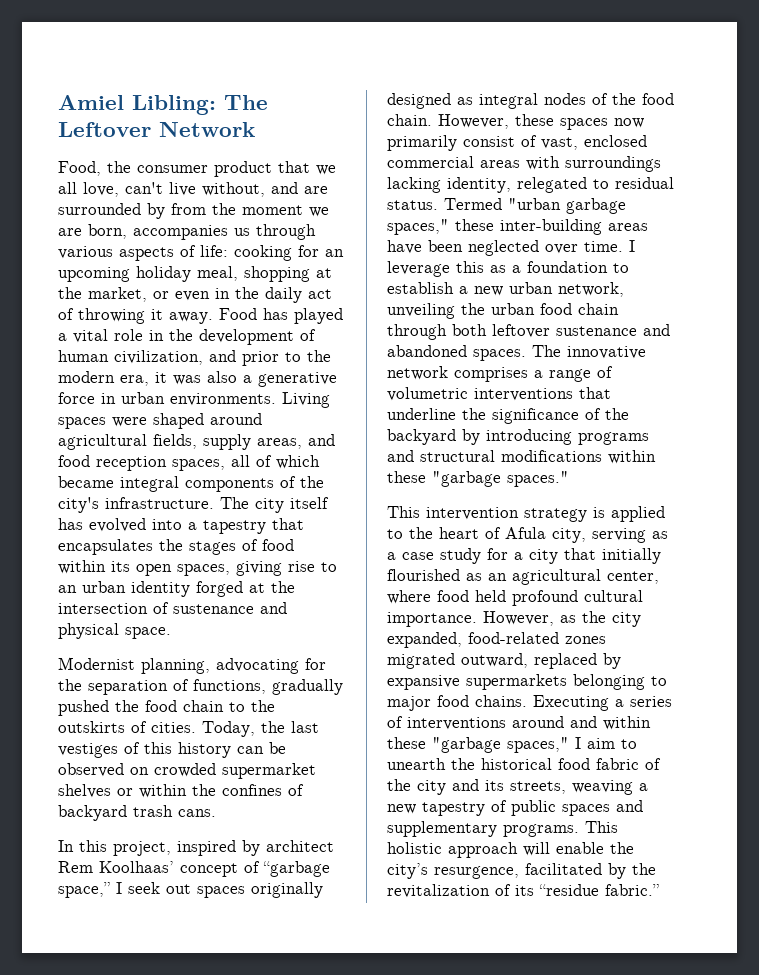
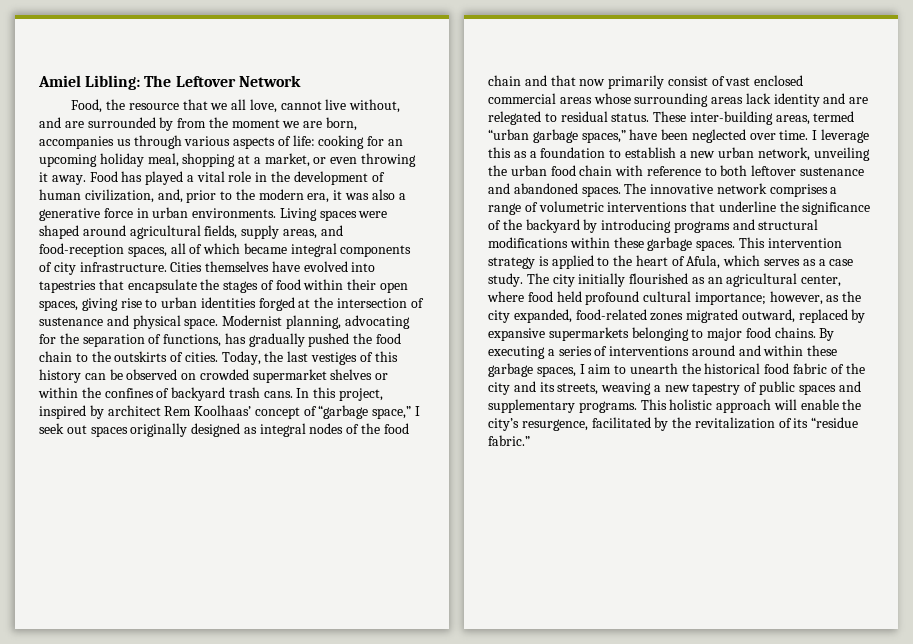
- Food, the consumer product that we all love, can't live without, and are surrounded by from the moment we are born, accompanies us through various aspects of life: cooking for an upcoming holiday meal, shopping at the market, or even in the daily act of throwing it away.
+ Food, the resource that we all love, cannot live without, and are surrounded by from the moment we are born, accompanies us through various aspects of life: cooking for an upcoming holiday meal, shopping at a market, or even throwing it away.
- Food has played a vital role in the development of human civilization, and prior to the modern era, it was also a generative force in urban environments.
+ Food has played a vital role in the development of human civilization, and, prior to the modern era, it was also a generative force in urban environments.
- Living spaces were shaped around agricultural fields, supply areas, and food reception spaces, all of which became integral components of the city's infrastructure. The city itself has evolved into a tapestry that encapsulates the stages of food within its open spaces, giving rise to an urban identity forged at the intersection of sustenance and physical space.
- Modernist planning, advocating for the separation of functions, gradually pushed the food chain to the outskirts of cities.
+ Living spaces were shaped around agricultural fields, supply areas, and food-reception spaces, all of which became integral components of city infrastructure. Cities themselves have evolved into tapestries that encapsulate the stages of food within their open spaces, giving rise to urban identities forged at the intersection of sustenance and physical space. Modernist planning, advocating for the separation of functions, has gradually pushed the food chain to the outskirts of cities.
- Today, the last vestiges of this history can be observed on crowded supermarket shelves or within the confines of backyard trash cans.
- In this project, inspired by architect Rem Koolhaas’ concept of “garbage space,” I seek out spaces originally designed as integral nodes of the food chain. However, these spaces now primarily consist of vast, enclosed commercial areas with surroundings lacking identity, relegated to residual status. Termed "urban garbage spaces," these inter-building areas have been neglected over time.
+ Today, the last vestiges of this history can be observed on crowded supermarket shelves or within the confines of backyard trash cans. In this project, inspired by architect Rem Koolhaas’ concept of “garbage space,” I seek out spaces originally designed as integral nodes of the food chain and that now primarily consist of vast enclosed commercial areas whose surrounding areas lack identity and are relegated to residual status. These inter-building areas, termed “urban garbage spaces,” have been neglected over time.
- I leverage this as a foundation to establish a new urban network, unveiling the urban food chain through both leftover sustenance and abandoned spaces.
+ I leverage this as a foundation to establish a new urban network, unveiling the urban food chain with reference to both leftover sustenance and abandoned spaces.
- The innovative network comprises a range of volumetric interventions that underline the significance of the backyard by introducing programs and structural modifications within these "garbage spaces."
- This intervention strategy is applied to the heart of Afula city, serving as a case study for a city that initially flourished as an agricultural center, where food held profound cultural importance. However, as the city expanded, food-related zones migrated outward, replaced by expansive supermarkets belonging to major food chains.
+ The innovative network comprises a range of volumetric interventions that underline the significance of the backyard by introducing programs and structural modifications within these garbage spaces. This intervention strategy is applied to the heart of Afula, which serves as a case study. The city initially flourished as an agricultural center, where food held profound cultural importance; however, as the city expanded, food-related zones migrated outward, replaced by expansive supermarkets belonging to major food chains.
- Executing a series of interventions around and within these "garbage spaces," I aim to unearth the historical food fabric of the city and its streets, weaving a new tapestry of public spaces and supplementary programs.
+ By executing a series of interventions around and within these garbage spaces, I aim to unearth the historical food fabric of the city and its streets, weaving a new tapestry of public spaces and supplementary programs.

